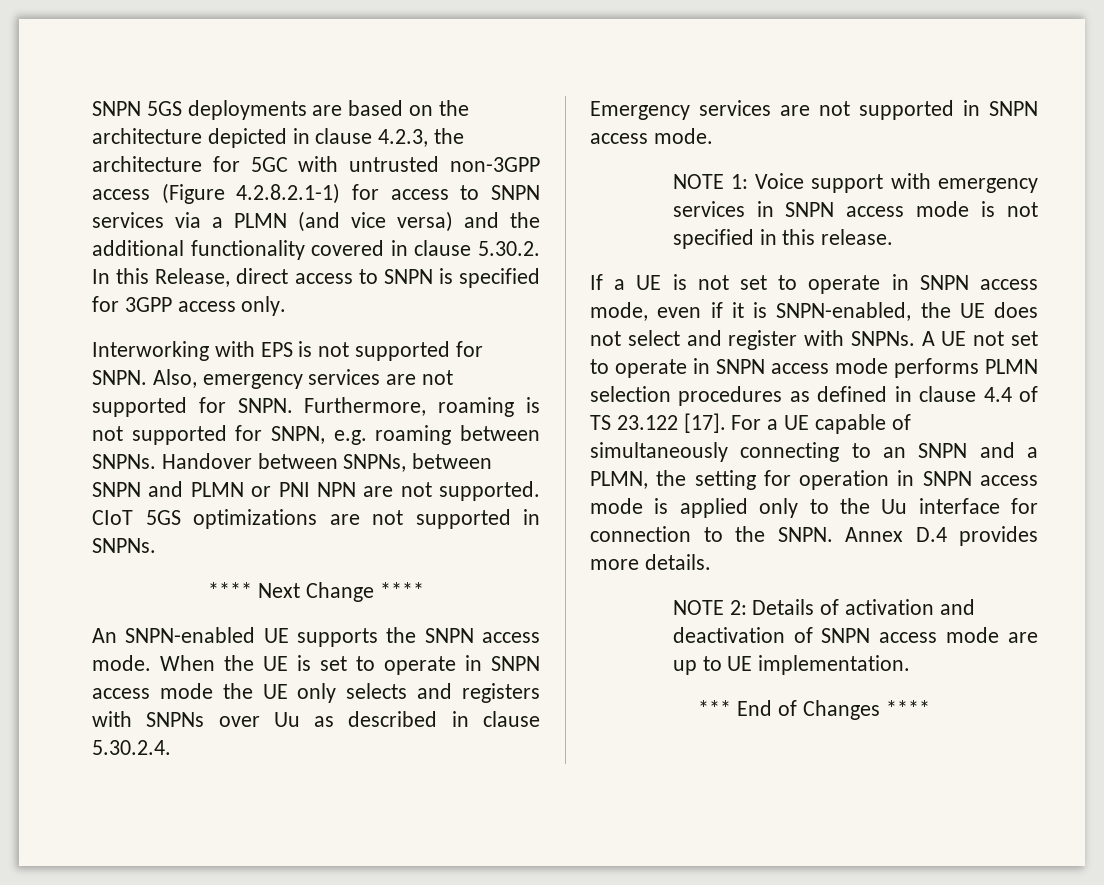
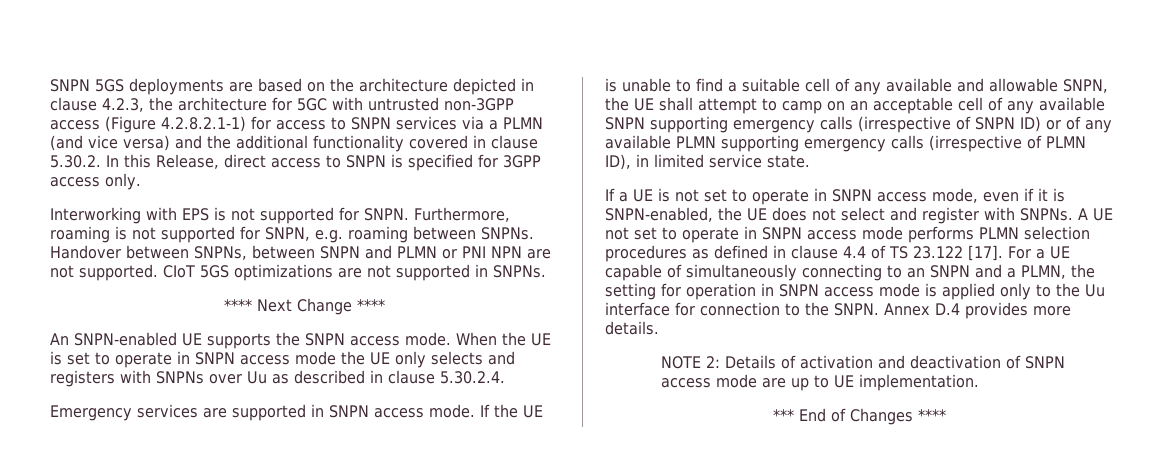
- Also, emergency services are not supported for SNPN.
- Emergency services are not supported in SNPN access mode.
- NOTE 1: Voice support with emergency services in SNPN access mode is not specified in this release.
+ Emergency services are supported in SNPN access mode. If the UE is unable to find a suitable cell of any available and allowable SNPN, the UE shall attempt to camp on an acceptable cell of any available SNPN supporting emergency calls (irrespective of SNPN ID) or of any available PLMN supporting emergency calls (irrespective of PLMN ID), in limited service state.

